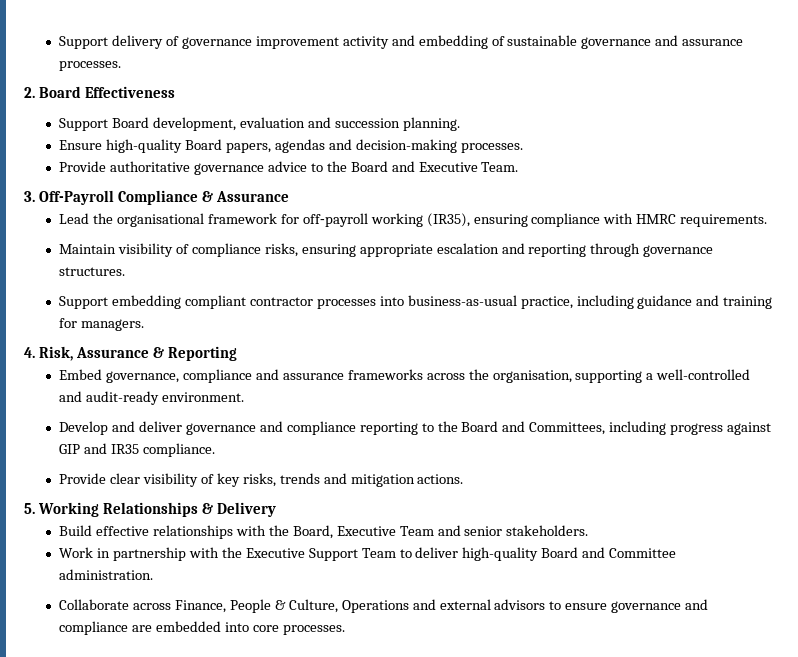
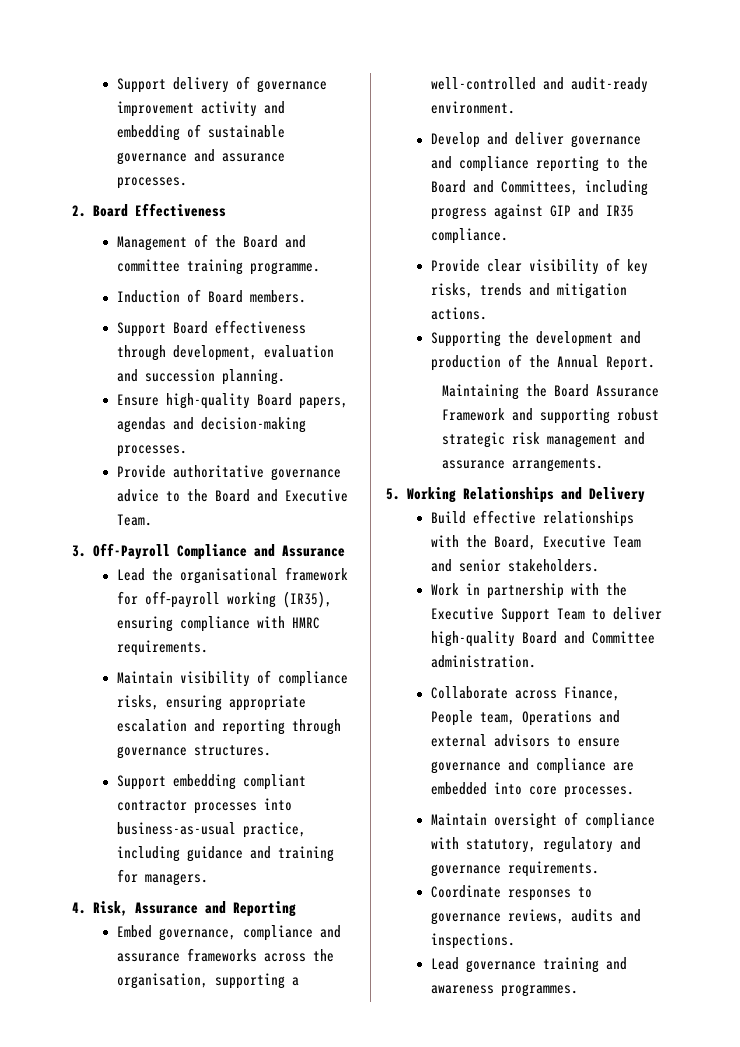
+ Management of the Board and committee training programme.
+ Induction of Board members.
- Support Board development, evaluation and succession planning.
+ Support Board effectiveness through development, evaluation and succession planning.
- 3. Off-Payroll Compliance & Assurance
+ 3. Off-Payroll Compliance and Assurance
- 4. Risk, Assurance & Reporting
+ 4. Risk, Assurance and Reporting
+ Supporting the development and production of the Annual Report.
+ Maintaining the Board Assurance Framework and supporting robust strategic risk management and assurance arrangements.
- 5. Working Relationships & Delivery
+ 5. Working Relationships and Delivery
- Collaborate across Finance, People & Culture, Operations and external advisors to ensure governance and compliance are embedded into core processes.
+ Collaborate across Finance, People team, Operations and external advisors to ensure governance and compliance are embedded into core processes.
+ Maintain oversight of compliance with statutory, regulatory and governance requirements.
+ Coordinate responses to governance reviews, audits and inspections.
+ Lead governance training and awareness programmes.

